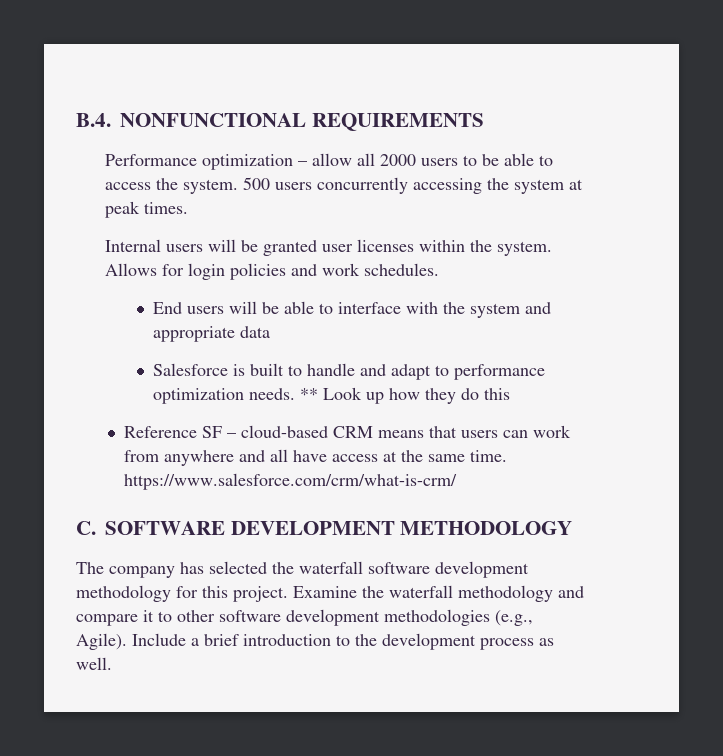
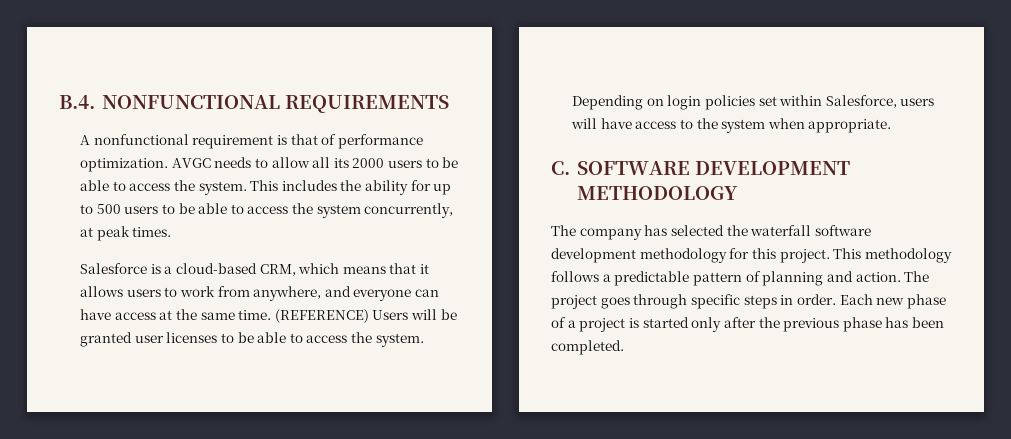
- Performance optimization – allow all 2000 users to be able to access the system.
+ A nonfunctional requirement is that of performance optimization. AVGC needs to allow all its 2000 users to be able to access the system.
- 500 users concurrently accessing the system at peak times.
+ This includes the ability for up to 500 users to be able to access the system concurrently, at peak times.
- Internal users will be granted user licenses within the system. Allows for login policies and work schedules.
- End users will be able to interface with the system and appropriate data
- Salesforce is built to handle and adapt to performance optimization needs. ** Look up how they do this
- Reference SF – cloud-based CRM means that users can work from anywhere and all have access at the same time. https://www.salesforce.com/crm/what-is-crm/
+ Salesforce is a cloud-based CRM, which means that it allows users to work from anywhere, and everyone can have access at the same time. (REFERENCE) Users will be granted user licenses to be able to access the system. Depending on login policies set within Salesforce, users will have access to the system when appropriate.
- Examine the waterfall methodology and compare it to other software development methodologies (e.g., Agile). Include a brief introduction to the development process as well.
+ This methodology follows a predictable pattern of planning and action. The project goes through specific steps in order. Each new phase of a project is started only after the previous phase has been completed.

